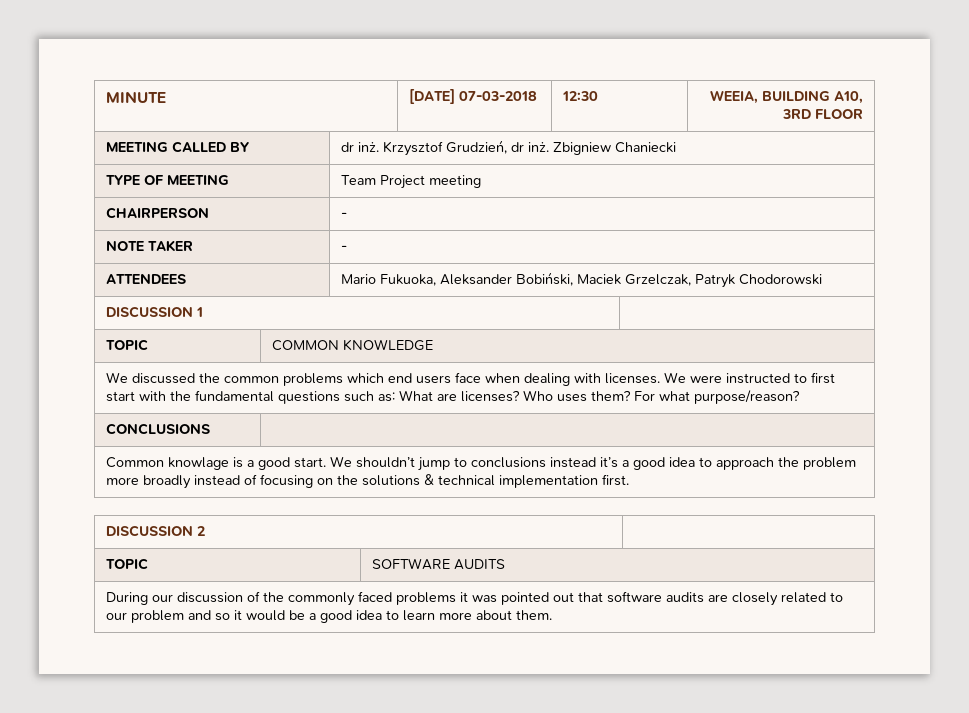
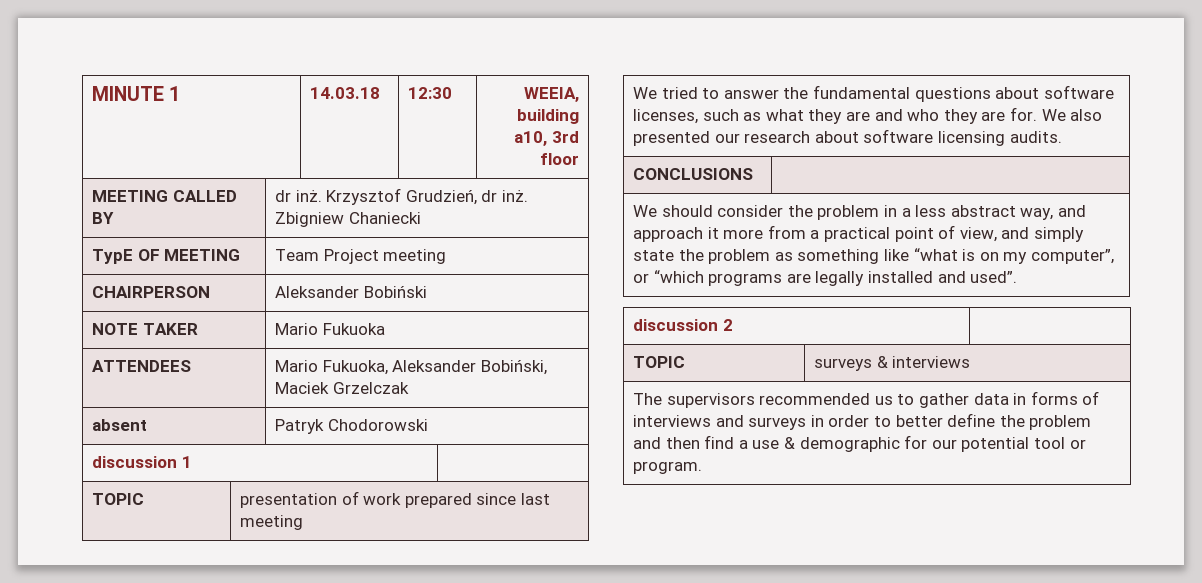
- MINUTE | [DATE] 07-03-2018 | 12:30 | WEEIA, BUILDING A10, 3RD FLOOR
+ MINUTE 1 | 14.03.18 | 12:30 | WEEIA, building a10, 3rd floor
- TYPE OF MEETING | Team Project meeting
+ TypE OF MEETING | Team Project meeting
- CHAIRPERSON | -
+ CHAIRPERSON | Aleksander Bobiński
- NOTE TAKER | -
+ NOTE TAKER | Mario Fukuoka
- ATTENDEES | Mario Fukuoka, Aleksander Bobiński, Maciek Grzelczak, Patryk Chodorowski
+ ATTENDEES | Mario Fukuoka, Aleksander Bobiński, Maciek Grzelczak
+ absent | Patryk Chodorowski
- DISCUSSION 1 |
+ discussion 1 |
- TOPIC | COMMON KNOWLEDGE
- We discussed the common problems which end users face when dealing with licenses. We were instructed to first start with the fundamental questions such as: What are licenses? Who uses them? For what purpose/reason?
+ TOPIC | presentation of work prepared since last meeting
+ We tried to answer the fundamental questions about software licenses, such as what they are and who they are for. We also presented our research about software licensing audits.
  CONCLUSIONS |
- Common knowlage is a good start. We shouldn’t jump to conclusions instead it’s a good idea to approach the problem more broadly instead of focusing on the solutions & technical implementation first.
- DISCUSSION 2 |
- TOPIC | SOFTWARE AUDITS
- During our discussion of the commonly faced problems it was pointed out that software audits are closely related to our problem and so it would be a good idea to learn more about them.
+ We should consider the problem in a less abstract way, and approach it more from a practical point of view, and simply state the problem as something like “what is on my computer”, or “which programs are legally installed and used”.
+ discussion 2 |
+ TOPIC | surveys & interviews
+ The supervisors recommended us to gather data in forms of interviews and surveys in order to better define the problem and then find a use & demographic for our potential tool or program.

